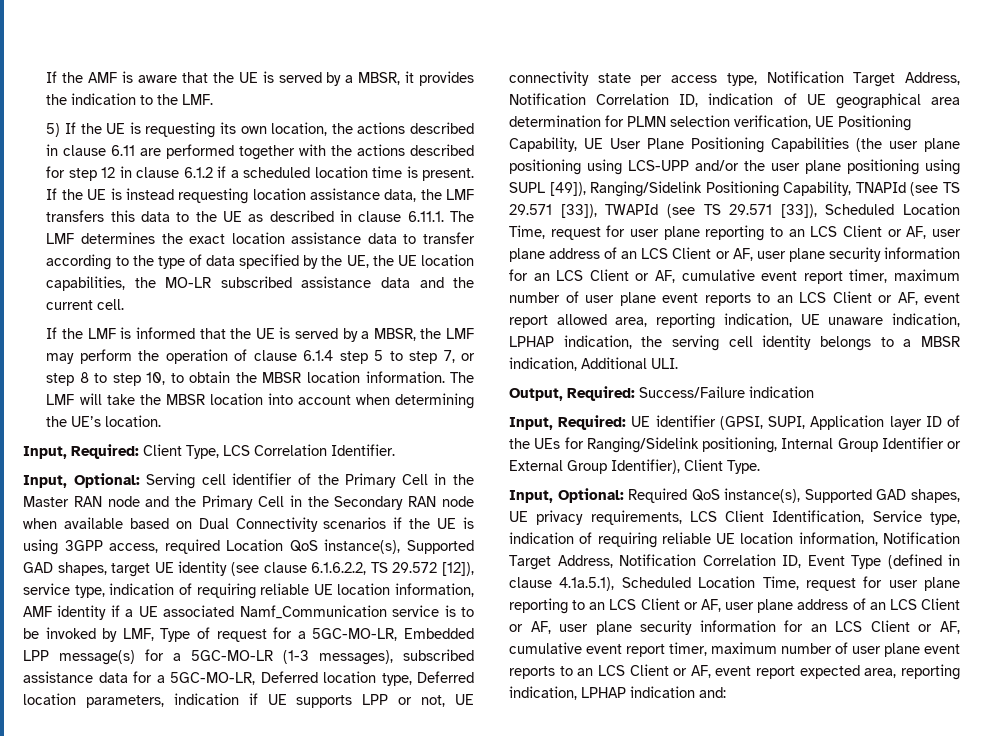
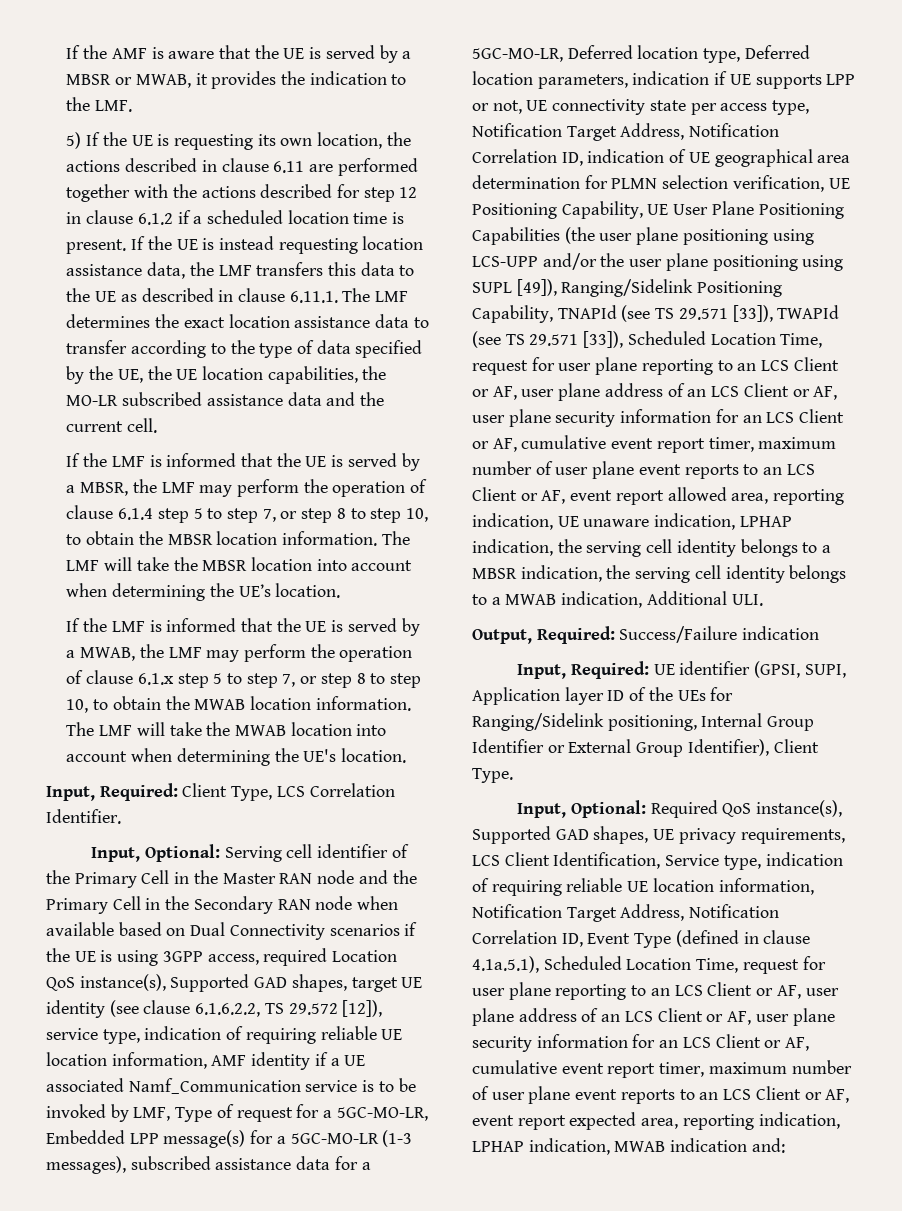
- If the AMF is aware that the UE is served by a MBSR, it provides the indication to the LMF.
+ If the AMF is aware that the UE is served by a MBSR or MWAB, it provides the indication to the LMF.
+ If the LMF is informed that the UE is served by a MWAB, the LMF may perform the operation of clause 6.1.x step 5 to step 7, or step 8 to step 10, to obtain the MWAB location information. The LMF will take the MWAB location into account when determining the UE's location.
- Serving cell identifier of the Primary Cell in the Master RAN node and the Primary Cell in the Secondary RAN node when available based on Dual Connectivity scenarios if the UE is using 3GPP access, required Location QoS instance(s), Supported GAD shapes, target UE identity (see clause 6.1.6.2.2, TS 29.572 [12]), service type, indication of requiring reliable UE location information, AMF identity if a UE associated Namf_Communication service is to be invoked by LMF, Type of request for a 5GC-MO-LR, Embedded LPP message(s) for a 5GC-MO-LR (1-3 messages), subscribed assistance data for a 5GC-MO-LR, Deferred location type, Deferred location parameters, indication if UE supports LPP or not, UE connectivity state per access type, Notification Target Address, Notification Correlation ID, indication of UE geographical area determination for PLMN selection verification, UE Positioning Capability, UE User Plane Positioning Capabilities (the user plane positioning using LCS-UPP and/or the user plane positioning using SUPL [49]), Ranging/Sidelink Positioning Capability, TNAPId (see TS 29.571 [33]), TWAPId (see TS 29.571 [33]), Scheduled Location Time, request for user plane reporting to an LCS Client or AF, user plane address of an LCS Client or AF, user plane security information for an LCS Client or AF, cumulative event report timer, maximum number of user plane event reports to an LCS Client or AF, event report allowed area, reporting indication, UE unaware indication, LPHAP indication, the serving cell identity belongs to a MBSR indication, Additional ULI.
+ Serving cell identifier of the Primary Cell in the Master RAN node and the Primary Cell in the Secondary RAN node when available based on Dual Connectivity scenarios if the UE is using 3GPP access, required Location QoS instance(s), Supported GAD shapes, target UE identity (see clause 6.1.6.2.2, TS 29.572 [12]), service type, indication of requiring reliable UE location information, AMF identity if a UE associated Namf_Communication service is to be invoked by LMF, Type of request for a 5GC-MO-LR, Embedded LPP message(s) for a 5GC-MO-LR (1-3 messages), subscribed assistance data for a 5GC-MO-LR, Deferred location type, Deferred location parameters, indication if UE supports LPP or not, UE connectivity state per access type, Notification Target Address, Notification Correlation ID, indication of UE geographical area determination for PLMN selection verification, UE Positioning Capability, UE User Plane Positioning Capabilities (the user plane positioning using LCS-UPP and/or the user plane positioning using SUPL [49]), Ranging/Sidelink Positioning Capability, TNAPId (see TS 29.571 [33]), TWAPId (see TS 29.571 [33]), Scheduled Location Time, request for user plane reporting to an LCS Client or AF, user plane address of an LCS Client or AF, user plane security information for an LCS Client or AF, cumulative event report timer, maximum number of user plane event reports to an LCS Client or AF, event report allowed area, reporting indication, UE unaware indication, LPHAP indication, the serving cell identity belongs to a MBSR indication, the serving cell identity belongs to a MWAB indication, Additional ULI.
- Required QoS instance(s), Supported GAD shapes, UE privacy requirements, LCS Client Identification, Service type, indication of requiring reliable UE location information, Notification Target Address, Notification Correlation ID, Event Type (defined in clause 4.1a.5.1), Scheduled Location Time, request for user plane reporting to an LCS Client or AF, user plane address of an LCS Client or AF, user plane security information for an LCS Client or AF, cumulative event report timer, maximum number of user plane event reports to an LCS Client or AF, event report expected area, reporting indication, LPHAP indication and:
+ Required QoS instance(s), Supported GAD shapes, UE privacy requirements, LCS Client Identification, Service type, indication of requiring reliable UE location information, Notification Target Address, Notification Correlation ID, Event Type (defined in clause 4.1a.5.1), Scheduled Location Time, request for user plane reporting to an LCS Client or AF, user plane address of an LCS Client or AF, user plane security information for an LCS Client or AF, cumulative event report timer, maximum number of user plane event reports to an LCS Client or AF, event report expected area, reporting indication, LPHAP indication, MWAB indication and:

